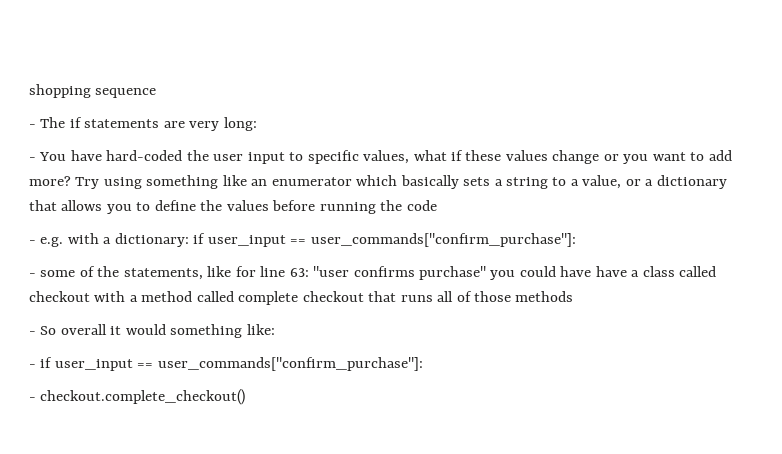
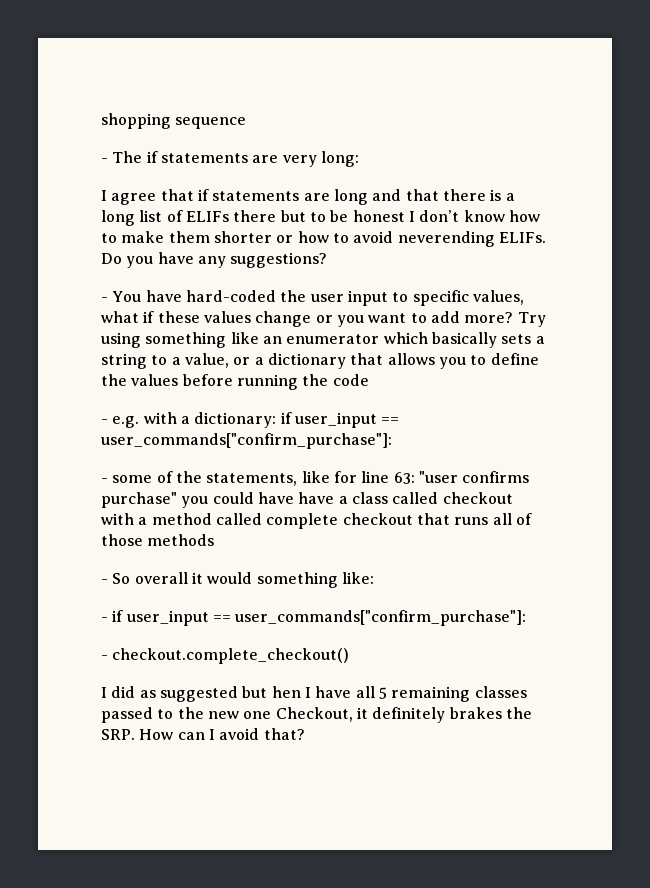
+ I agree that if statements are long and that there is a long list of ELIFs there but to be honest I don’t know how to make them shorter or how to avoid neverending ELIFs. Do you have any suggestions?
+ I did as suggested but hen I have all 5 remaining classes passed to the new one Checkout, it definitely brakes the SRP. How can I avoid that?

